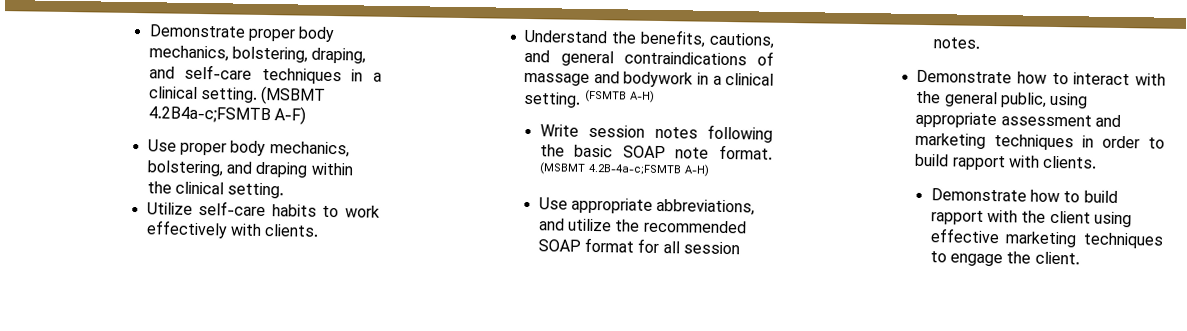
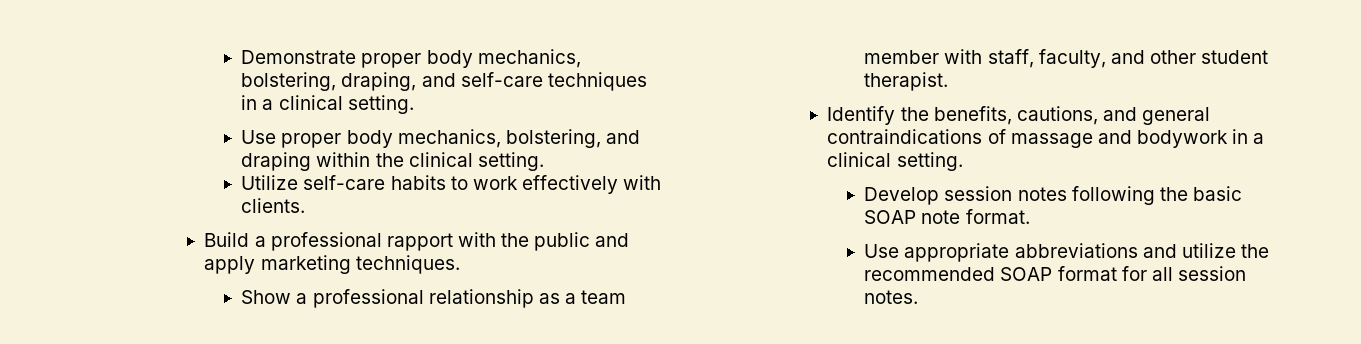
- (MSBMT 4.2B4a-c;FSMTB A-F)
- Understand the benefits, cautions, and general contraindications of massage and bodywork in a clinical setting. (FSMTB A-H)
- Write session notes following the basic SOAP note format. (MSBMT 4.2B-4a-c;FSMTB A-H)
+ Build a professional rapport with the public and apply marketing techniques.
+ Show a professional relationship as a team member with staff, faculty, and other student therapist.
+ Identify the benefits, cautions, and general contraindications of massage and bodywork in a clinical setting.
+ Develop session notes following the basic SOAP note format.
- Use appropriate abbreviations, and utilize the recommended SOAP format for all session notes.
+ Use appropriate abbreviations and utilize the recommended SOAP format for all session notes.
- Demonstrate how to interact with the general public, using appropriate assessment and marketing techniques in order to build rapport with clients.
- Demonstrate how to build rapport with the client using effective marketing techniques to engage the client.

